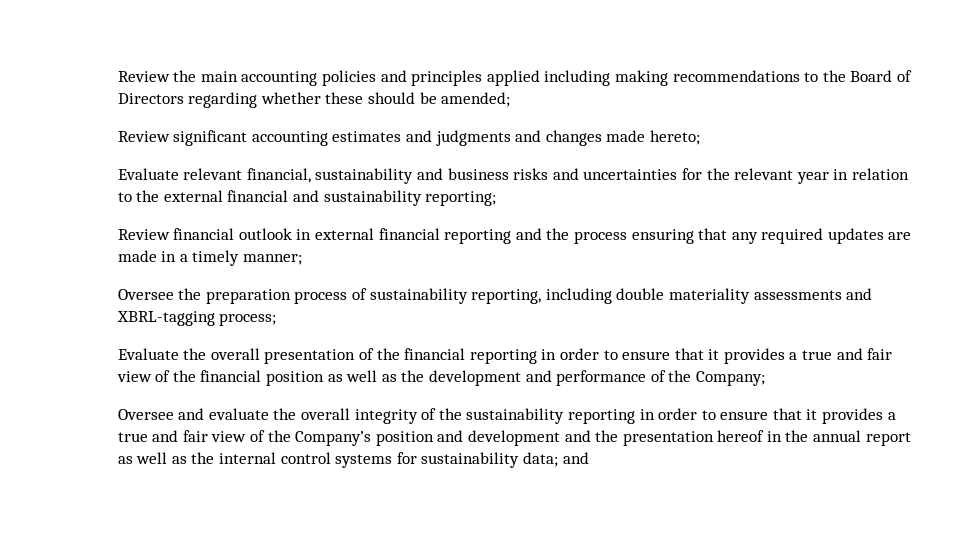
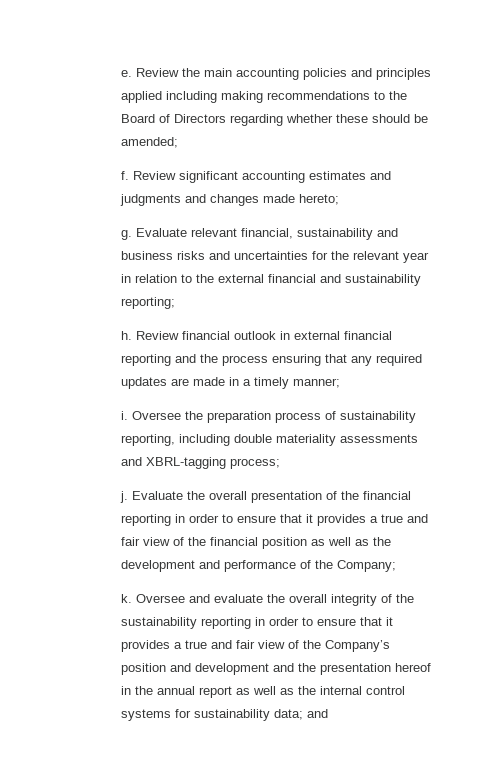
+ e.
+ f.
+ g.
+ h.
+ i.
+ j.
+ k.

